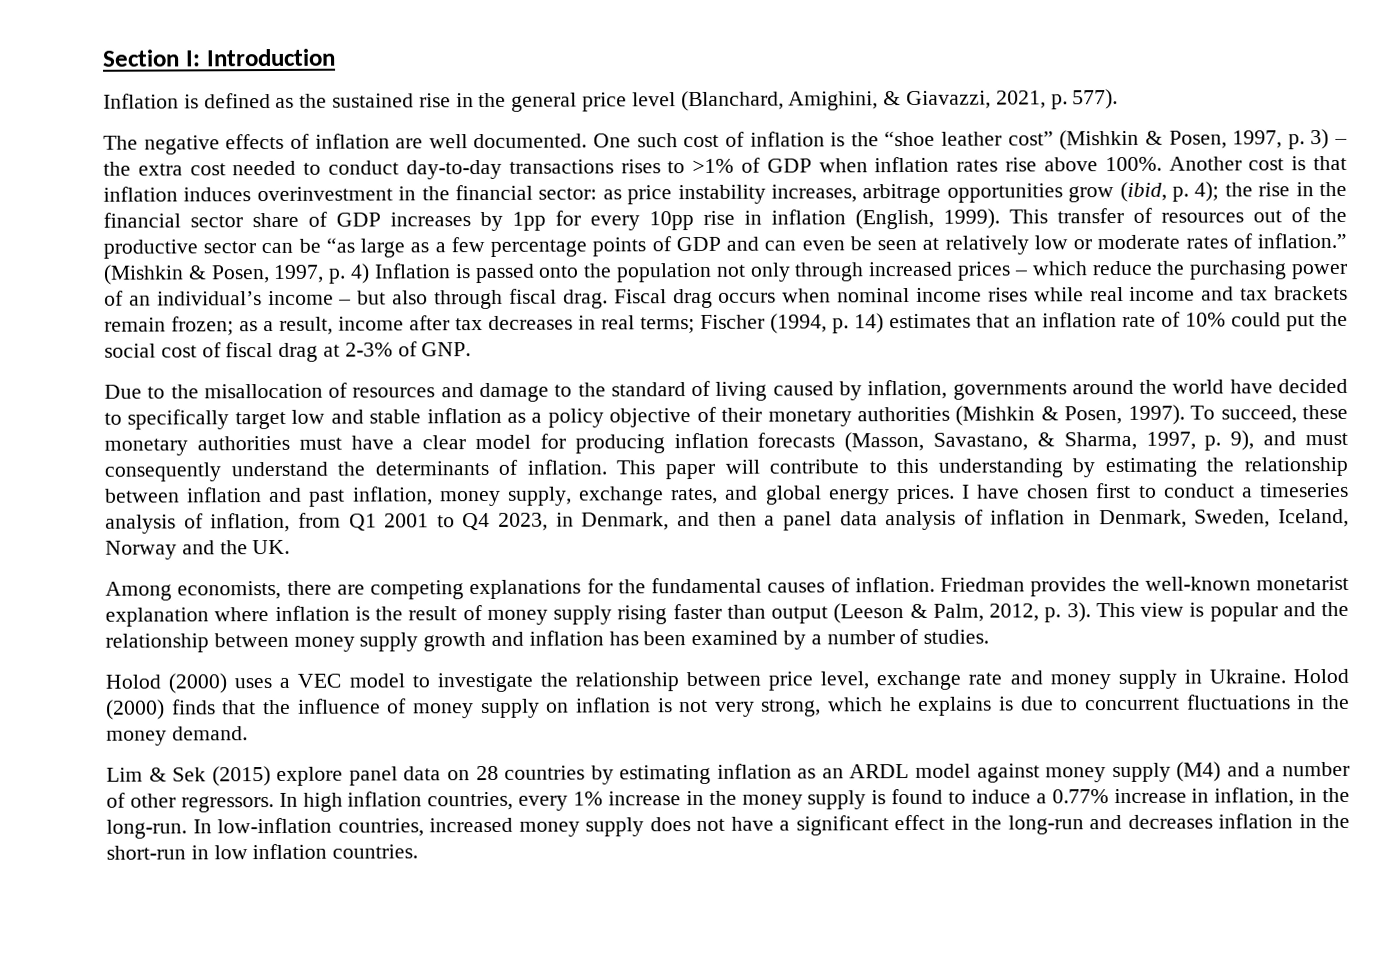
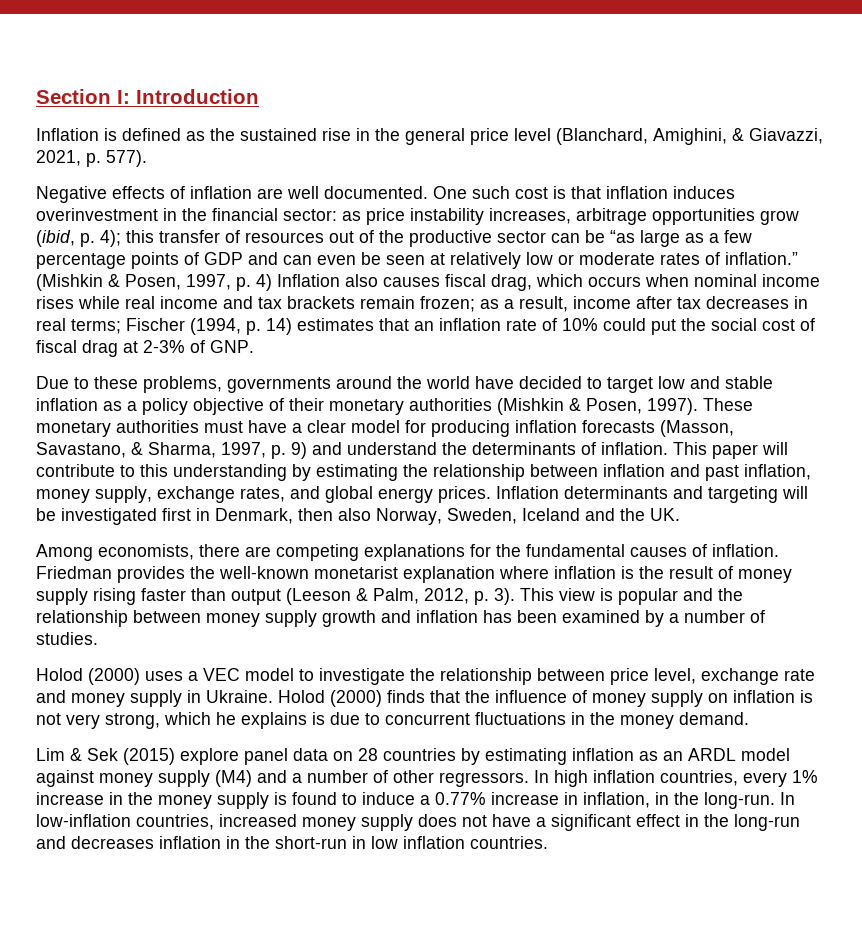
- The negative effects of inflation are well documented.
+ Negative effects of inflation are well documented.
- One such cost of inflation is the “shoe leather cost” (Mishkin & Posen, 1997, p. 3) – the extra cost needed to conduct day-to-day transactions rises to >1% of GDP when inflation rates rise above 100%. Another cost is that inflation induces overinvestment in the financial sector: as price instability increases, arbitrage opportunities grow (ibid, p. 4); the rise in the financial sector share of GDP increases by 1pp for every 10pp rise in inflation (English, 1999). This transfer of resources out of the productive sector can be “as large as a few percentage points of GDP and can even be seen at relatively low or moderate rates of inflation.”
+ One such cost is that inflation induces overinvestment in the financial sector: as price instability increases, arbitrage opportunities grow (ibid, p. 4); this transfer of resources out of the productive sector can be “as large as a few percentage points of GDP and can even be seen at relatively low or moderate rates of inflation.”
- (Mishkin & Posen, 1997, p. 4) Inflation is passed onto the population not only through increased prices – which reduce the purchasing power of an individual’s income – but also through fiscal drag. Fiscal drag occurs when nominal income rises while real income and tax brackets remain frozen; as a result, income after tax decreases in real terms; Fischer (1994, p. 14) estimates that an inflation rate of 10% could put the social cost of fiscal drag at 2-3% of GNP.
+ (Mishkin & Posen, 1997, p. 4) Inflation also causes fiscal drag, which occurs when nominal income rises while real income and tax brackets remain frozen; as a result, income after tax decreases in real terms; Fischer (1994, p. 14) estimates that an inflation rate of 10% could put the social cost of fiscal drag at 2-3% of GNP.
- Due to the misallocation of resources and damage to the standard of living caused by inflation, governments around the world have decided to specifically target low and stable inflation as a policy objective of their monetary authorities (Mishkin & Posen, 1997).
+ Due to these problems, governments around the world have decided to target low and stable inflation as a policy objective of their monetary authorities (Mishkin & Posen, 1997).
- To succeed, these monetary authorities must have a clear model for producing inflation forecasts (Masson, Savastano, & Sharma, 1997, p. 9), and must consequently understand the determinants of inflation.
+ These monetary authorities must have a clear model for producing inflation forecasts (Masson, Savastano, & Sharma, 1997, p. 9) and understand the determinants of inflation.
- I have chosen first to conduct a timeseries analysis of inflation, from Q1 2001 to Q4 2023, in Denmark, and then a panel data analysis of inflation in Denmark, Sweden, Iceland, Norway and the UK.
+ Inflation determinants and targeting will be investigated first in Denmark, then also Norway, Sweden, Iceland and the UK.

